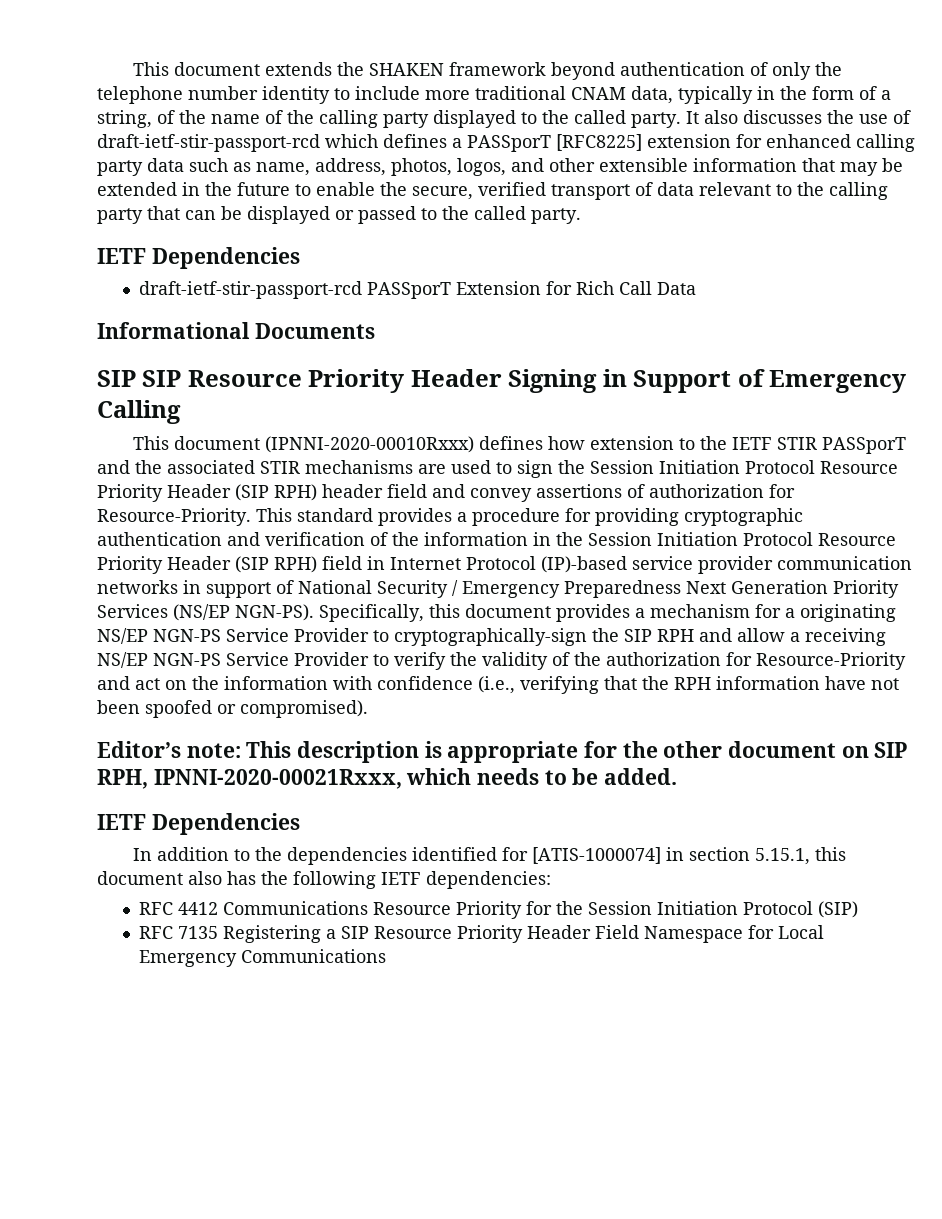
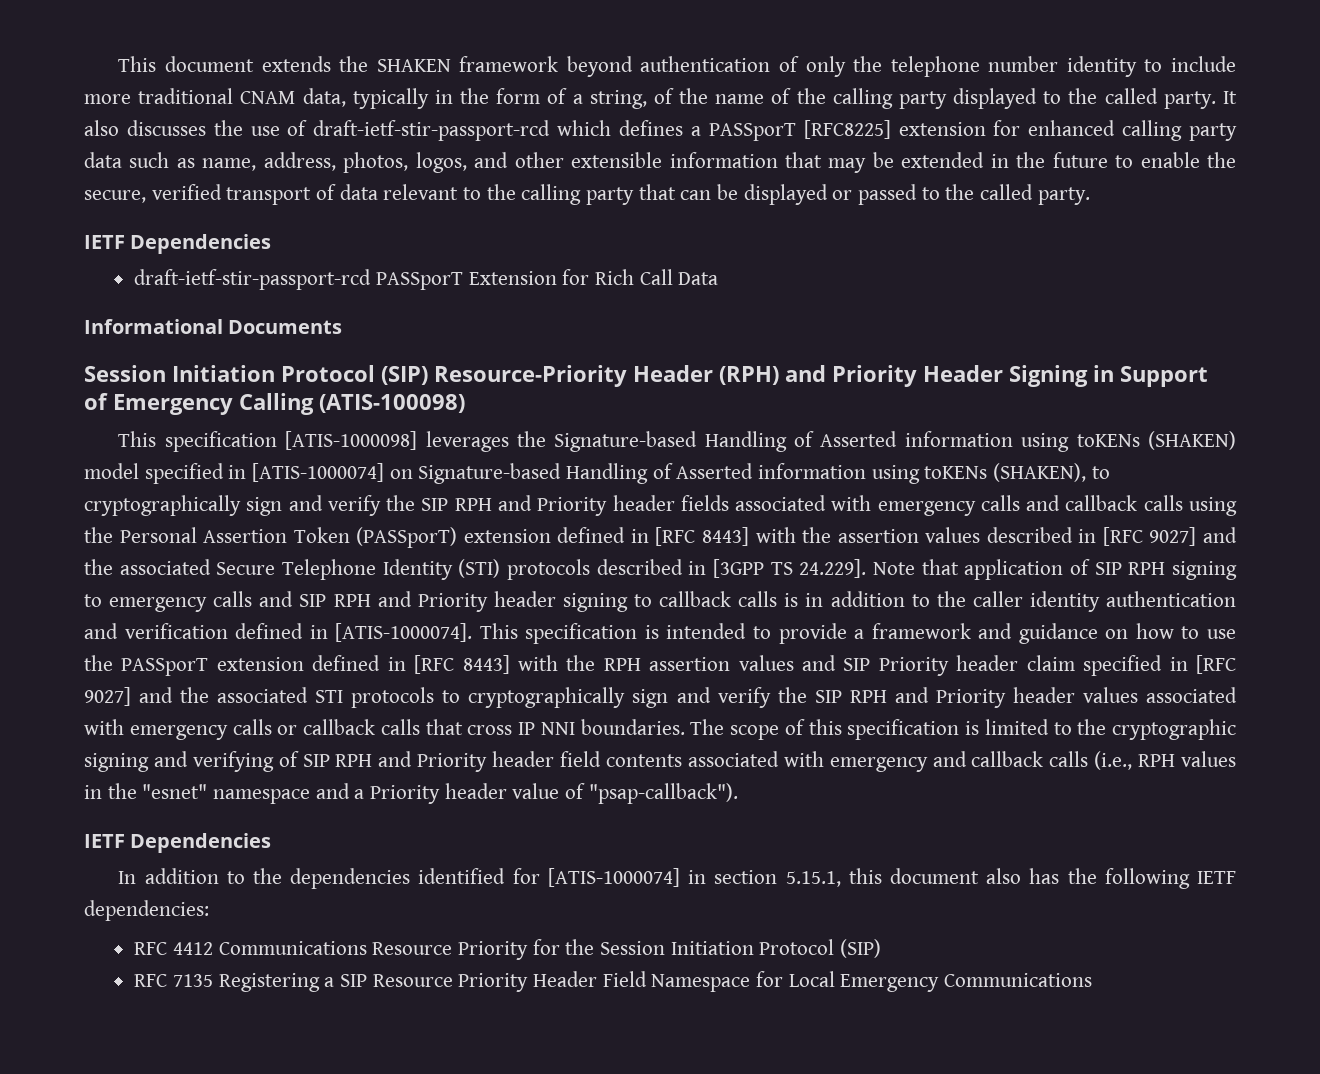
- SIP SIP Resource Priority Header Signing in Support of Emergency Calling
- This document (IPNNI-2020-00010Rxxx) defines how extension to the IETF STIR PASSporT and the associated STIR mechanisms are used to sign the Session Initiation Protocol Resource Priority Header (SIP RPH) header field and convey assertions of authorization for Resource-Priority. This standard provides a procedure for providing cryptographic authentication and verification of the information in the Session Initiation Protocol Resource Priority Header (SIP RPH) field in Internet Protocol (IP)-based service provider communication networks in support of National Security / Emergency Preparedness Next Generation Priority Services (NS/EP NGN-PS). Specifically, this document provides a mechanism for a originating NS/EP NGN-PS Service Provider to cryptographically-sign the SIP RPH and allow a receiving NS/EP NGN-PS Service Provider to verify the validity of the authorization for Resource-Priority and act on the information with confidence (i.e., verifying that the RPH information have not been spoofed or compromised).
- Editor’s note: This description is appropriate for the other document on SIP RPH, IPNNI-2020-00021Rxxx, which needs to be added.
+ Session Initiation Protocol (SIP) Resource-Priority Header (RPH) and Priority Header Signing in Support of Emergency Calling (ATIS-100098)
+ This specification [ATIS-1000098] leverages the Signature-based Handling of Asserted information using toKENs (SHAKEN) model specified in [ATIS-1000074] on Signature-based Handling of Asserted information using toKENs (SHAKEN), to cryptographically sign and verify the SIP RPH and Priority header fields associated with emergency calls and callback calls using the Personal Assertion Token (PASSporT) extension defined in [RFC 8443] with the assertion values described in [RFC 9027] and the associated Secure Telephone Identity (STI) protocols described in [3GPP TS 24.229]. Note that application of SIP RPH signing to emergency calls and SIP RPH and Priority header signing to callback calls is in addition to the caller identity authentication and verification defined in [ATIS-1000074]. This specification is intended to provide a framework and guidance on how to use the PASSporT extension defined in [RFC 8443] with the RPH assertion values and SIP Priority header claim specified in [RFC 9027] and the associated STI protocols to cryptographically sign and verify the SIP RPH and Priority header values associated with emergency calls or callback calls that cross IP NNI boundaries. The scope of this specification is limited to the cryptographic signing and verifying of SIP RPH and Priority header field contents associated with emergency and callback calls (i.e., RPH values in the "esnet" namespace and a Priority header value of "psap-callback").

